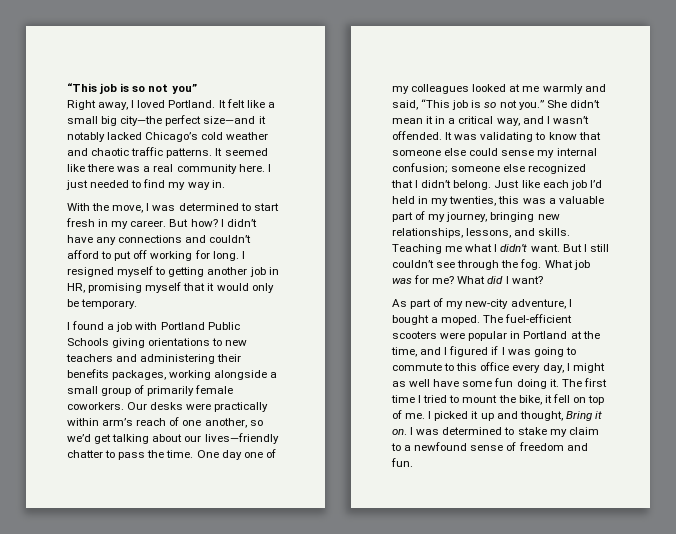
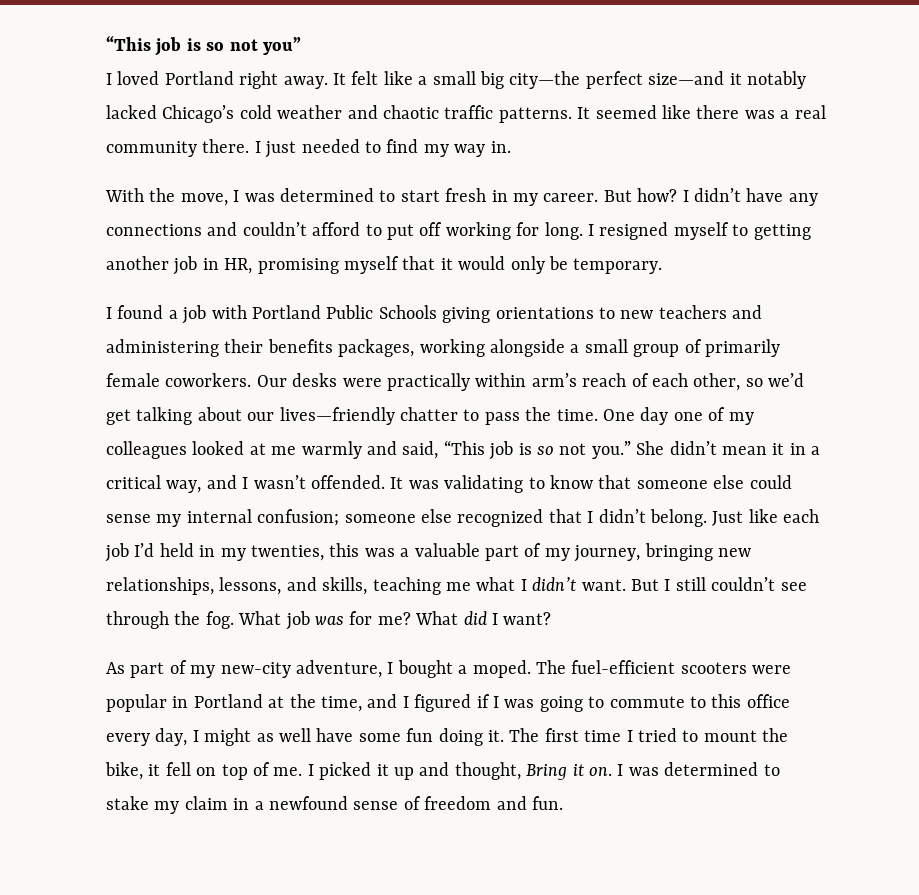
- Right away, I loved Portland.
+ I loved Portland right away.
- It seemed like there was a real community here.
+ It seemed like there was a real community there.
- Our desks were practically within arm’s reach of one another, so we’d get talking about our lives—friendly chatter to pass the time.
+ Our desks were practically within arm’s reach of each other, so we’d get talking about our lives—friendly chatter to pass the time.
- Just like each job I’d held in my twenties, this was a valuable part of my journey, bringing new relationships, lessons, and skills. Teaching me what I didn’t want.
+ Just like each job I’d held in my twenties, this was a valuable part of my journey, bringing new relationships, lessons, and skills, teaching me what I didn’t want.
- I was determined to stake my claim to a newfound sense of freedom and fun.
+ I was determined to stake my claim in a newfound sense of freedom and fun.

